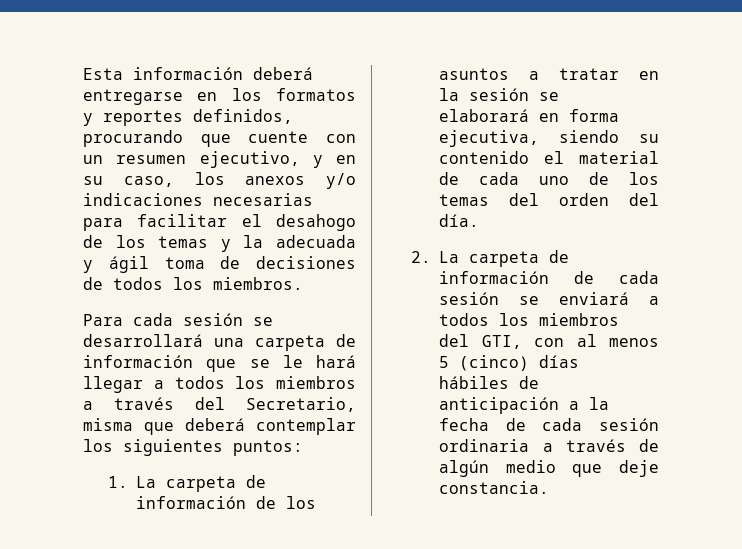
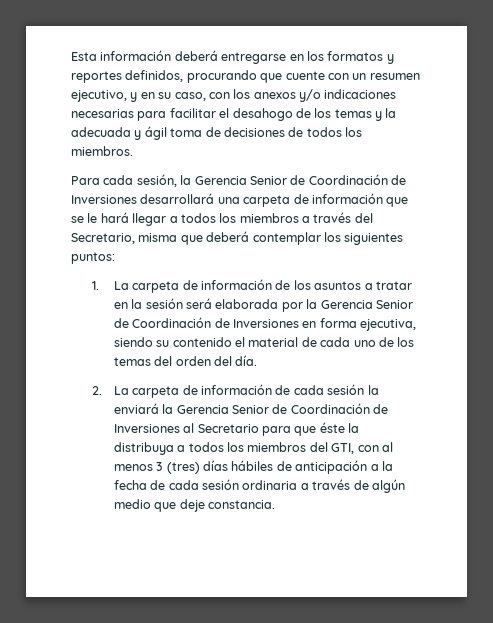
- Esta información deberá entregarse en los formatos y reportes definidos, procurando que cuente con un resumen ejecutivo, y en su caso, los anexos y/o indicaciones necesarias para facilitar el desahogo de los temas y la adecuada y ágil toma de decisiones de todos los miembros.
+ Esta información deberá entregarse en los formatos y reportes definidos, procurando que cuente con un resumen ejecutivo, y en su caso, con los anexos y/o indicaciones necesarias para facilitar el desahogo de los temas y la adecuada y ágil toma de decisiones de todos los miembros.
- Para cada sesión se desarrollará una carpeta de información que se le hará llegar a todos los miembros a través del Secretario, misma que deberá contemplar los siguientes puntos:
+ Para cada sesión, la Gerencia Senior de Coordinación de Inversiones desarrollará una carpeta de información que se le hará llegar a todos los miembros a través del Secretario, misma que deberá contemplar los siguientes puntos:
- 1. La carpeta de información de los asuntos a tratar en la sesión se elaborará en forma ejecutiva, siendo su contenido el material de cada uno de los temas del orden del día.
+ 1. La carpeta de información de los asuntos a tratar en la sesión será elaborada por la Gerencia Senior de Coordinación de Inversiones en forma ejecutiva, siendo su contenido el material de cada uno de los temas del orden del día.
- 2. La carpeta de información de cada sesión se enviará a todos los miembros del GTI, con al menos 5 (cinco) días hábiles de anticipación a la fecha de cada sesión ordinaria a través de algún medio que deje constancia.
+ 2. La carpeta de información de cada sesión la enviará la Gerencia Senior de Coordinación de Inversiones al Secretario para que éste la distribuya a todos los miembros del GTI, con al menos 3 (tres) días hábiles de anticipación a la fecha de cada sesión ordinaria a través de algún medio que deje constancia.

